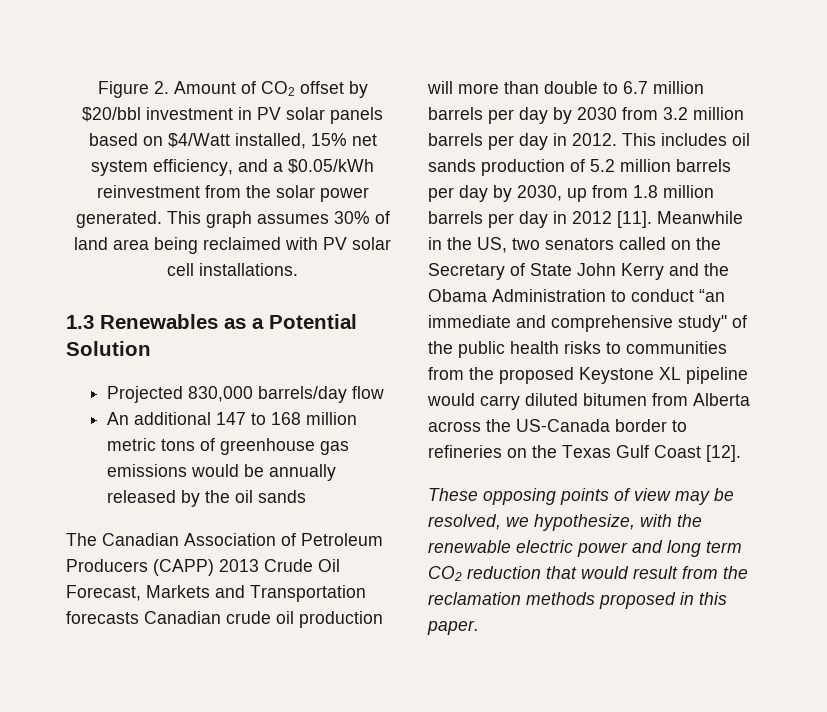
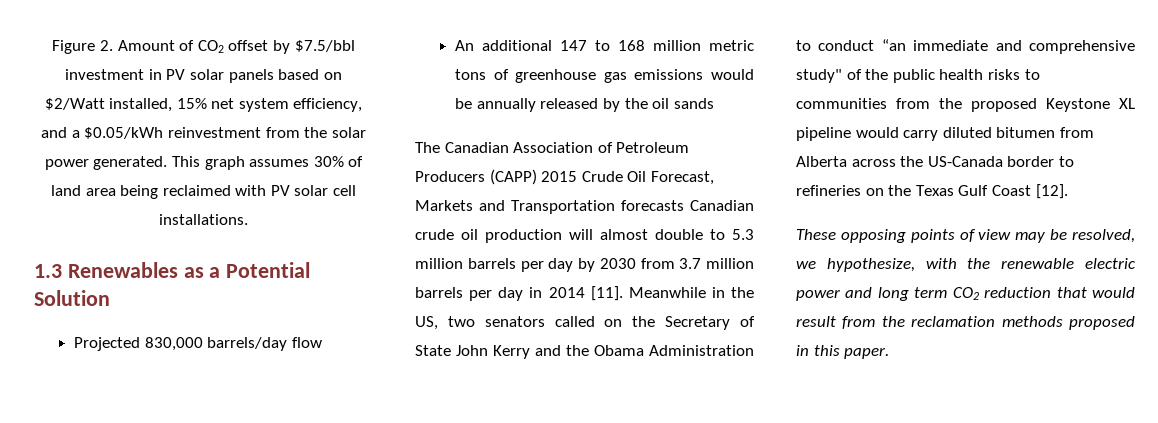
- Figure 2. Amount of CO2 offset by $20/bbl investment in PV solar panels based on $4/Watt installed, 15% net system efficiency, and a $0.05/kWh reinvestment from the solar power generated.
+ Figure 2. Amount of CO2 offset by $7.5/bbl investment in PV solar panels based on $2/Watt installed, 15% net system efficiency, and a $0.05/kWh reinvestment from the solar power generated.
- The Canadian Association of Petroleum Producers (CAPP) 2013 Crude Oil Forecast, Markets and Transportation forecasts Canadian crude oil production will more than double to 6.7 million barrels per day by 2030 from 3.2 million barrels per day in 2012. This includes oil sands production of 5.2 million barrels per day by 2030, up from 1.8 million barrels per day in 2012 [11].
+ The Canadian Association of Petroleum Producers (CAPP) 2015 Crude Oil Forecast, Markets and Transportation forecasts Canadian crude oil production will almost double to 5.3 million barrels per day by 2030 from 3.7 million barrels per day in 2014 [11].

